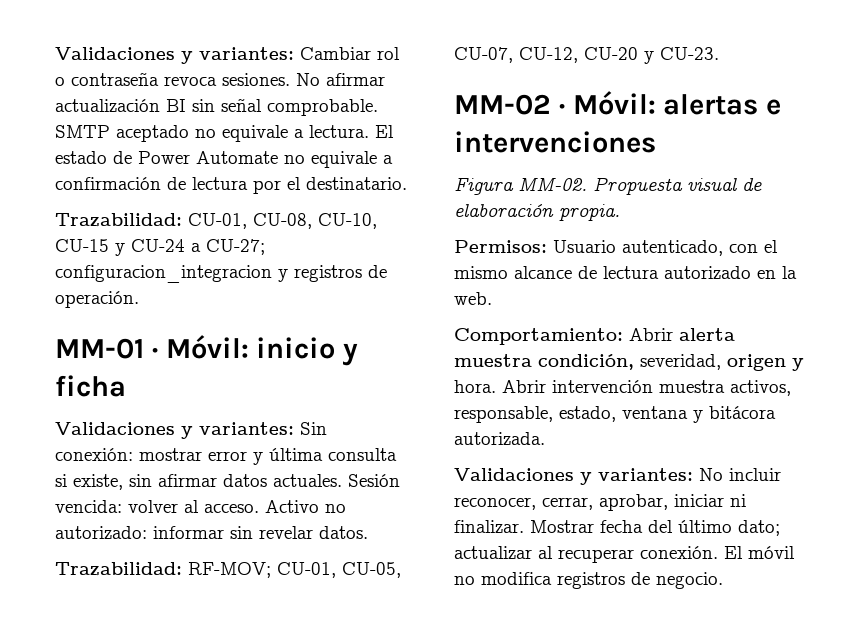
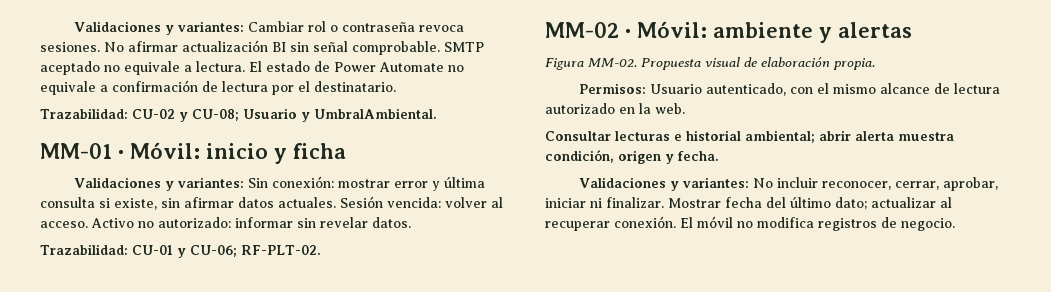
- Trazabilidad: CU-01, CU-08, CU-10, CU-15 y CU-24 a CU-27; configuracion_integracion y registros de operación.
+ Trazabilidad: CU-02 y CU-08; Usuario y UmbralAmbiental.
- Trazabilidad: RF-MOV; CU-01, CU-05, CU-07, CU-12, CU-20 y CU-23.
+ Trazabilidad: CU-01 y CU-06; RF-PLT-02.
- MM-02 · Móvil: alertas e intervenciones
+ MM-02 · Móvil: ambiente y alertas
- Comportamiento: Abrir alerta muestra condición, severidad, origen y hora. Abrir intervención muestra activos, responsable, estado, ventana y bitácora autorizada.
+ Consultar lecturas e historial ambiental; abrir alerta muestra condición, origen y fecha.

